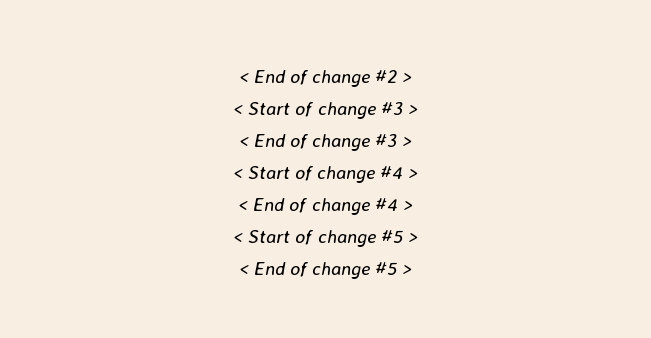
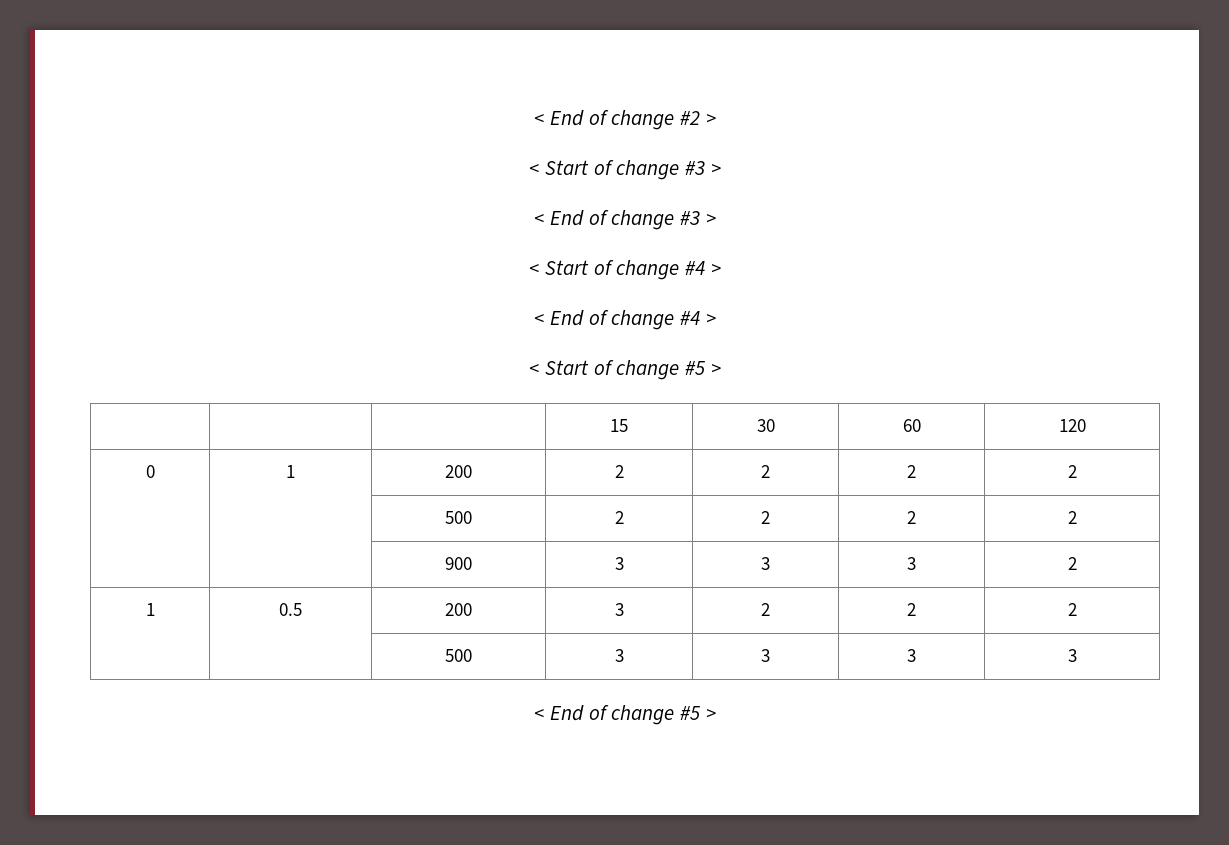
+ | | | 15 | 30 | 60 | 120
+ 0 | 1 | 200 | 2 | 2 | 2 | 2
+ | | 500 | 2 | 2 | 2 | 2
+ | | 900 | 3 | 3 | 3 | 2
+ 1 | 0.5 | 200 | 3 | 2 | 2 | 2
+ | | 500 | 3 | 3 | 3 | 3

